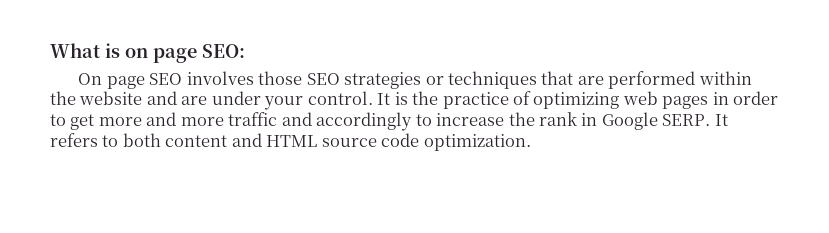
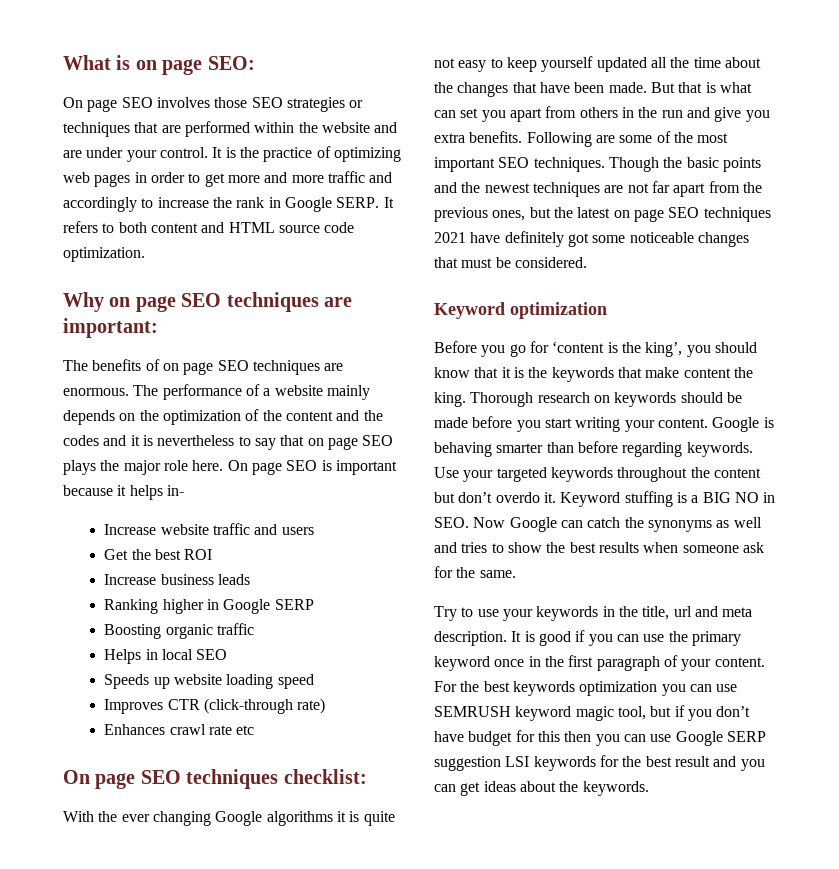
+ Why on page SEO techniques are important:
+ The benefits of on page SEO techniques are enormous. The performance of a website mainly depends on the optimization of the content and the codes and it is nevertheless to say that on page SEO plays the major role here. On page SEO is important because it helps in-
+ Increase website traffic and users
+ Get the best ROI
+ Increase business leads
+ Ranking higher in Google SERP
+ Boosting organic traffic
+ Helps in local SEO
+ Speeds up website loading speed
+ Improves CTR (click-through rate)
+ Enhances crawl rate etc
+ On page SEO techniques checklist:
+ With the ever changing Google algorithms it is quite not easy to keep yourself updated all the time about the changes that have been made. But that is what can set you apart from others in the run and give you extra benefits. Following are some of the most important SEO techniques. Though the basic points and the newest techniques are not far apart from the previous ones, but the latest on page SEO techniques 2021 have definitely got some noticeable changes that must be considered.
+ Keyword optimization
+ Before you go for ‘content is the king’, you should know that it is the keywords that make content the king. Thorough research on keywords should be made before you start writing your content. Google is behaving smarter than before regarding keywords. Use your targeted keywords throughout the content but don’t overdo it. Keyword stuffing is a BIG NO in SEO. Now Google can catch the synonyms as well and tries to show the best results when someone ask for the same.
+ Try to use your keywords in the title, url and meta description. It is good if you can use the primary keyword once in the first paragraph of your content. For the best keywords optimization you can use SEMRUSH keyword magic tool, but if you don’t have budget for this then you can use Google SERP suggestion LSI keywords for the best result and you can get ideas about the keywords.

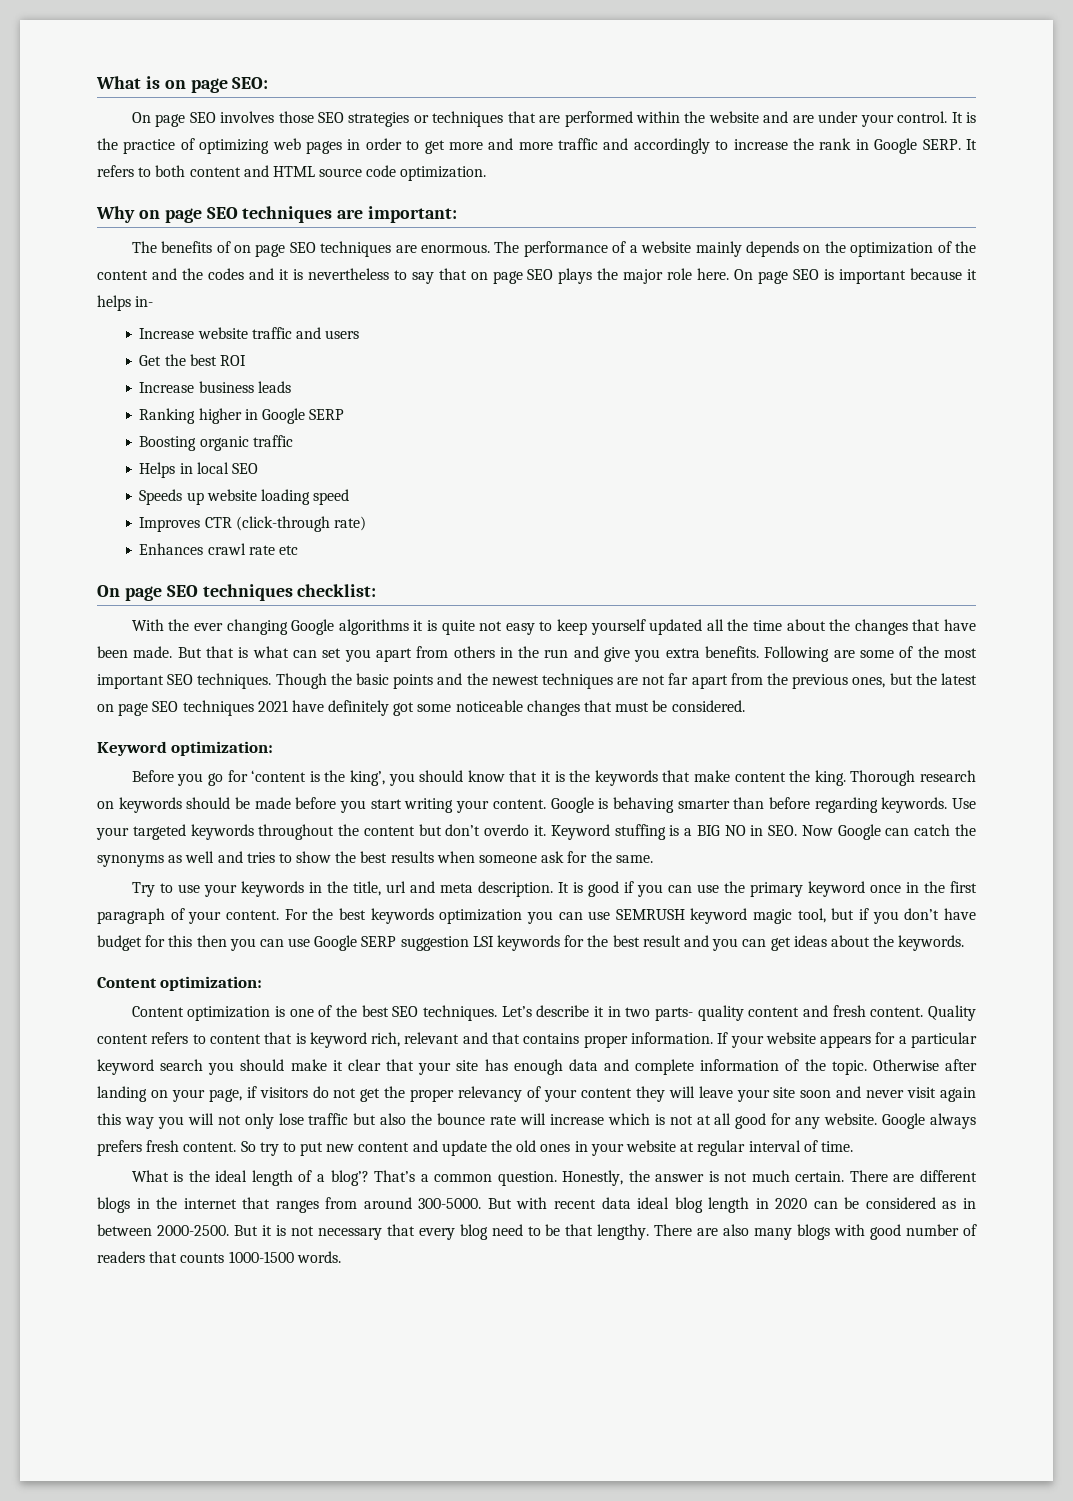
- Keyword optimization
+ Keyword optimization:
+ Content optimization:
+ Content optimization is one of the best SEO techniques. Let’s describe it in two parts- quality content and fresh content. Quality content refers to content that is keyword rich, relevant and that contains proper information. If your website appears for a particular keyword search you should make it clear that your site has enough data and complete information of the topic. Otherwise after landing on your page, if visitors do not get the proper relevancy of your content they will leave your site soon and never visit again this way you will not only lose traffic but also the bounce rate will increase which is not at all good for any website. Google always prefers fresh content. So try to put new content and update the old ones in your website at regular interval of time.
+ What is the ideal length of a blog’? That’s a common question. Honestly, the answer is not much certain. There are different blogs in the internet that ranges from around 300-5000. But with recent data ideal blog length in 2020 can be considered as in between 2000-2500. But it is not necessary that every blog need to be that lengthy. There are also many blogs with good number of readers that counts 1000-1500 words.

